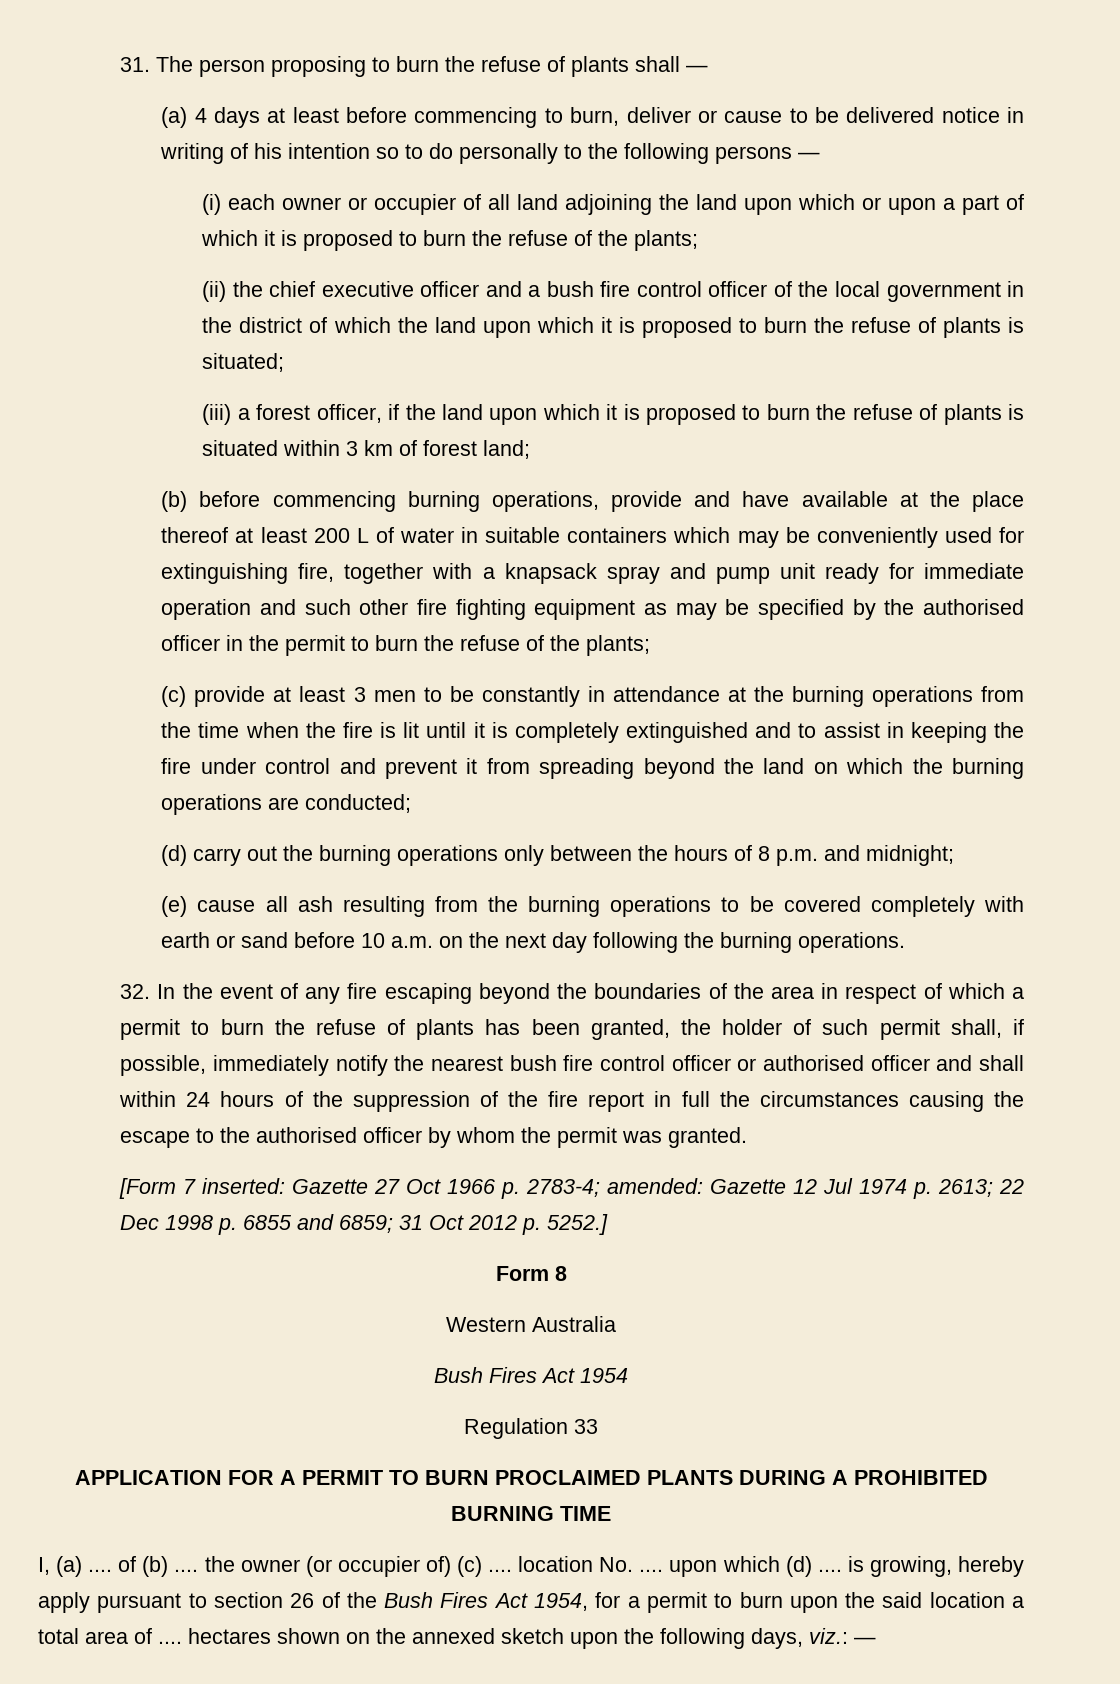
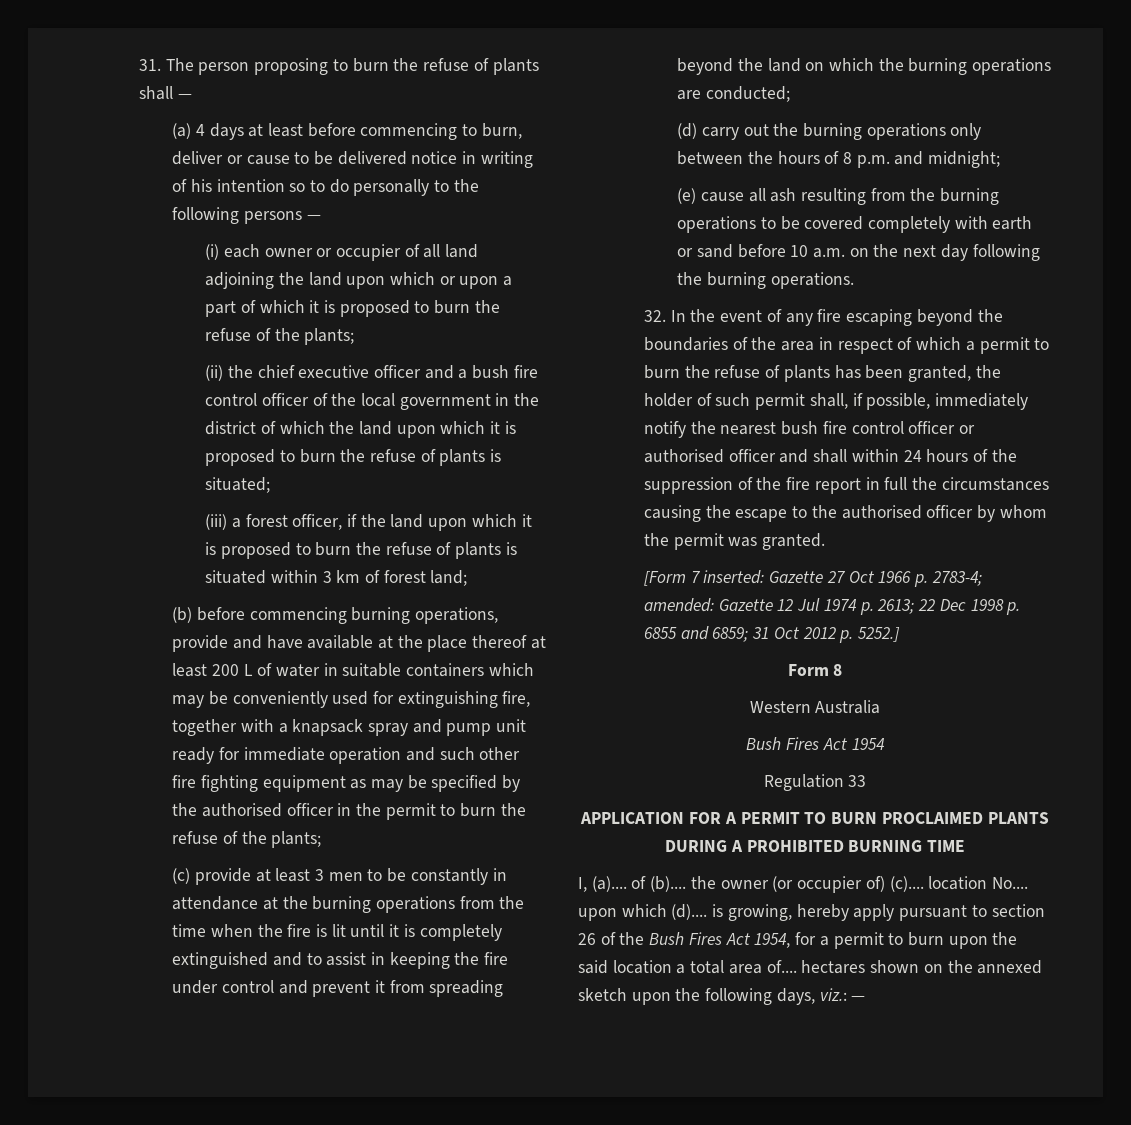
- I, (a) .... of (b) .... the owner (or occupier of) (c) .... location No. .... upon which (d) .... is growing, hereby apply pursuant to section 26 of the Bush Fires Act 1954, for a permit to burn upon the said location a total area of .... hectares shown on the annexed sketch upon the following days, viz.: —
+ I, (a).... of (b).... the owner (or occupier of) (c).... location No.... upon which (d).... is growing, hereby apply pursuant to section 26 of the Bush Fires Act 1954, for a permit to burn upon the said location a total area of.... hectares shown on the annexed sketch upon the following days, viz.: —

